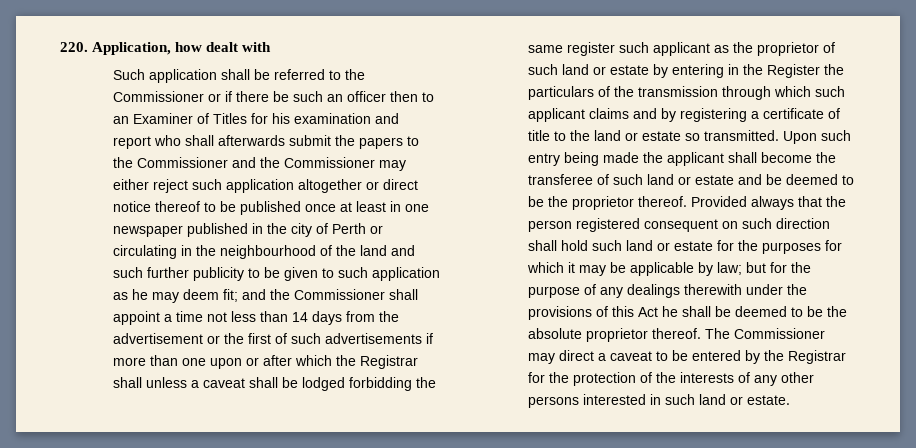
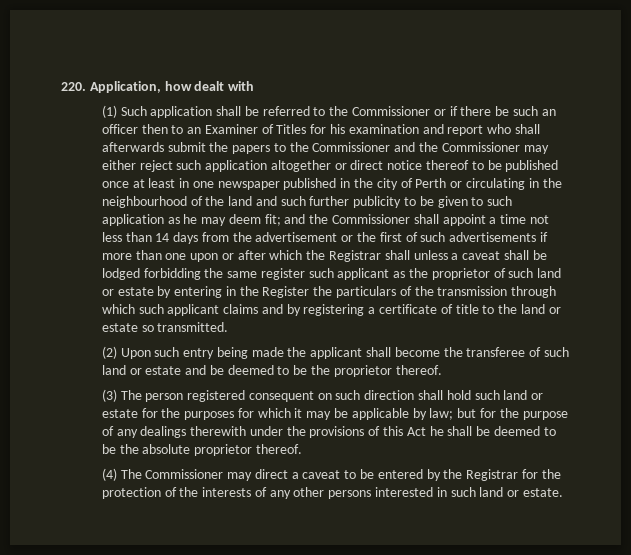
- Such application shall be referred to the Commissioner or if there be such an officer then to an Examiner of Titles for his examination and report who shall afterwards submit the papers to the Commissioner and the Commissioner may either reject such application altogether or direct notice thereof to be published once at least in one newspaper published in the city of Perth or circulating in the neighbourhood of the land and such further publicity to be given to such application as he may deem fit;
+ (1) Such application shall be referred to the Commissioner or if there be such an officer then to an Examiner of Titles for his examination and report who shall afterwards submit the papers to the Commissioner and the Commissioner may either reject such application altogether or direct notice thereof to be published once at least in one newspaper published in the city of Perth or circulating in the neighbourhood of the land and such further publicity to be given to such application as he may deem fit;
- and the Commissioner shall appoint a time not less than 14 days from the advertisement or the first of such advertisements if more than one upon or after which the Registrar shall unless a caveat shall be lodged forbidding the same register such applicant as the proprietor of such land or estate by entering in the Register the particulars of the transmission through which such applicant claims and by registering a certificate of title to the land or estate so transmitted. Upon such entry being made the applicant shall become the transferee of such land or estate and be deemed to be the proprietor thereof. Provided always that the person registered consequent on such direction shall hold such land or estate for the purposes for which it may be applicable by law;
+ and the Commissioner shall appoint a time not less than 14 days from the advertisement or the first of such advertisements if more than one upon or after which the Registrar shall unless a caveat shall be lodged forbidding the same register such applicant as the proprietor of such land or estate by entering in the Register the particulars of the transmission through which such applicant claims and by registering a certificate of title to the land or estate so transmitted.
+ (2) Upon such entry being made the applicant shall become the transferee of such land or estate and be deemed to be the proprietor thereof.
+ (3) The person registered consequent on such direction shall hold such land or estate for the purposes for which it may be applicable by law;
- but for the purpose of any dealings therewith under the provisions of this Act he shall be deemed to be the absolute proprietor thereof. The Commissioner may direct a caveat to be entered by the Registrar for the protection of the interests of any other persons interested in such land or estate.
+ but for the purpose of any dealings therewith under the provisions of this Act he shall be deemed to be the absolute proprietor thereof.
+ (4) The Commissioner may direct a caveat to be entered by the Registrar for the protection of the interests of any other persons interested in such land or estate.

